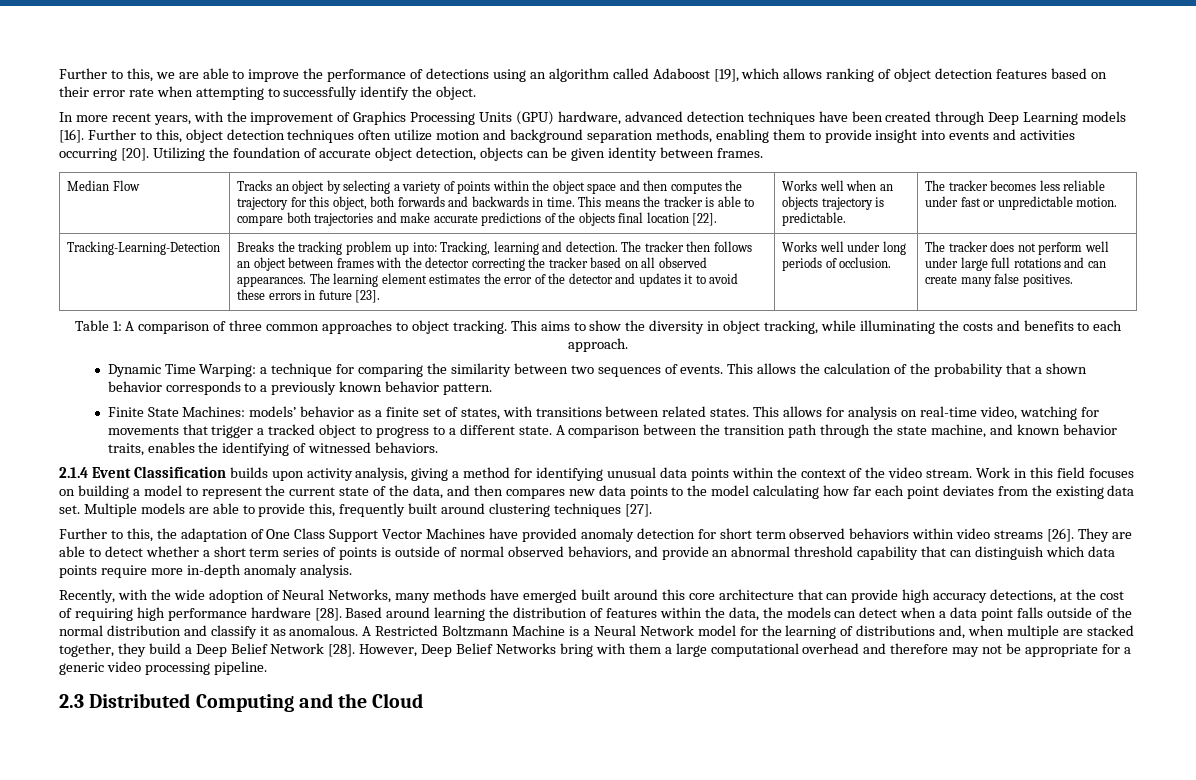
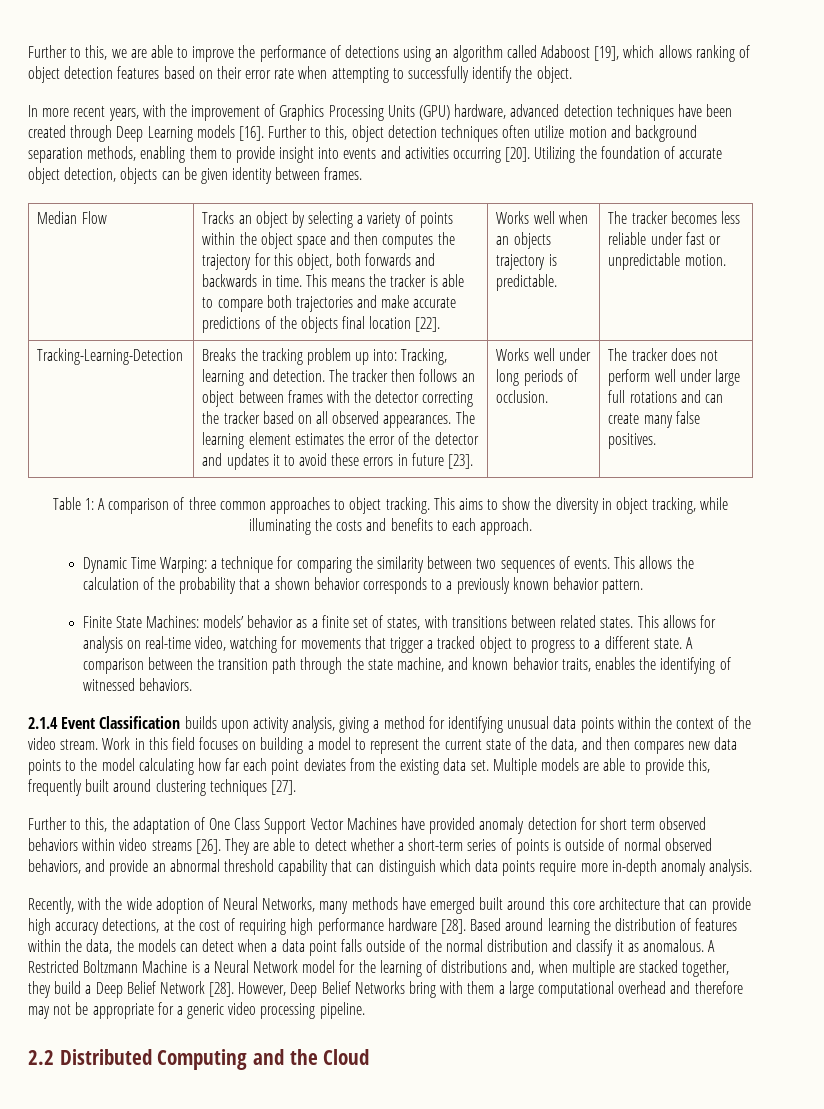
- They are able to detect whether a short term series of points is outside of normal observed behaviors, and provide an abnormal threshold capability that can distinguish which data points require more in-depth anomaly analysis.
+ They are able to detect whether a short-term series of points is outside of normal observed behaviors, and provide an abnormal threshold capability that can distinguish which data points require more in-depth anomaly analysis.
- 2.3 Distributed Computing and the Cloud
+ 2.2 Distributed Computing and the Cloud

